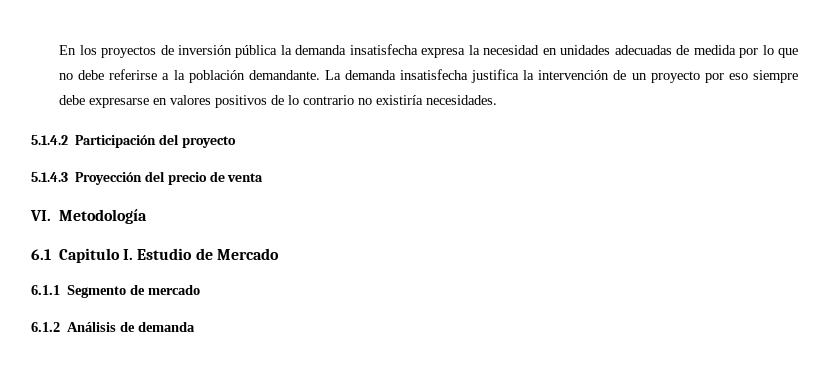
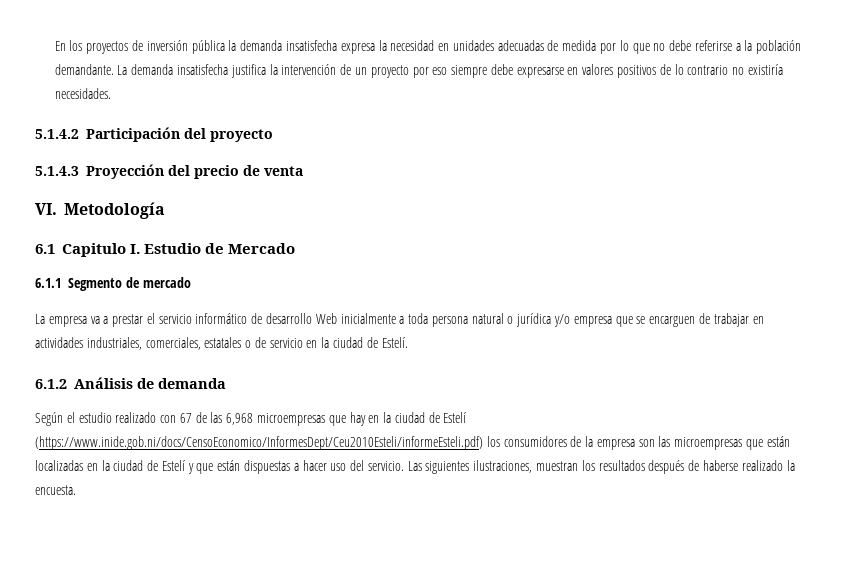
+ La empresa va a prestar el servicio informático de desarrollo Web inicialmente a toda persona natural o jurídica y/o empresa que se encarguen de trabajar en actividades industriales, comerciales, estatales o de servicio en la ciudad de Estelí.
  6.1.2 Análisis de demanda
+ Según el estudio realizado con 67 de las 6,968 microempresas que hay en la ciudad de Estelí (https://www.inide.gob.ni/docs/CensoEconomico/InformesDept/Ceu2010Esteli/informeEsteli.pdf) los consumidores de la empresa son las microempresas que están localizadas en la ciudad de Estelí y que están dispuestas a hacer uso del servicio. Las siguientes ilustraciones, muestran los resultados después de haberse realizado la encuesta.

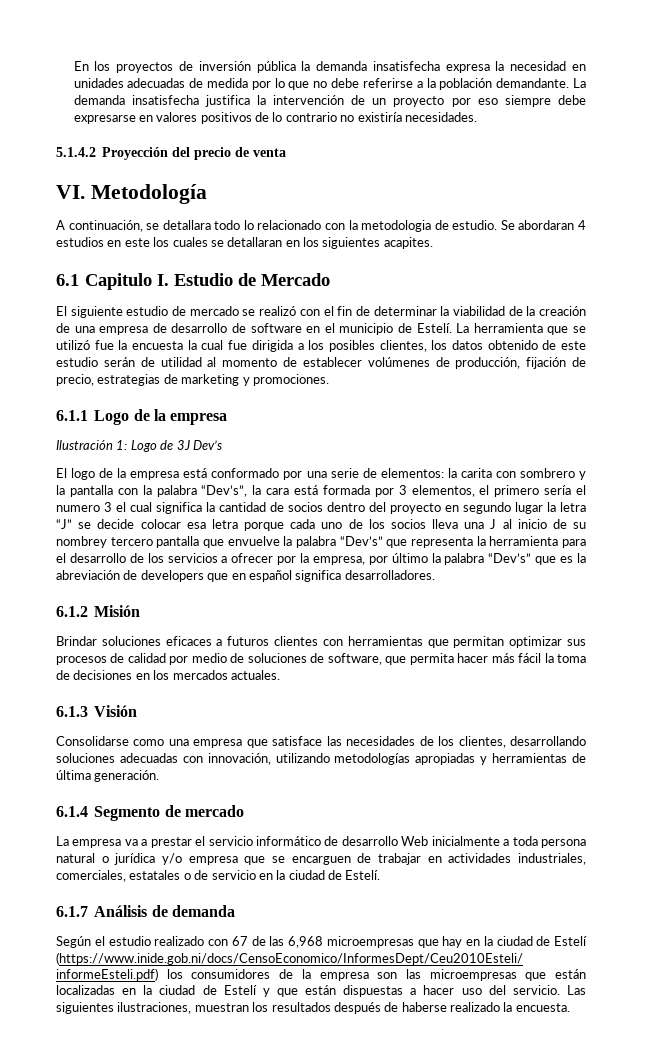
- 5.1.4.2 Participación del proyecto
- 5.1.4.3 Proyección del precio de venta
+ 5.1.4.2 Proyección del precio de venta
+ A continuación, se detallara todo lo relacionado con la metodologia de estudio. Se abordaran 4 estudios en este los cuales se detallaran en los siguientes acapites.
- 6.1.1 Segmento de mercado
+ El siguiente estudio de mercado se realizó con el fin de determinar la viabilidad de la creación de una empresa de desarrollo de software en el municipio de Estelí. La herramienta que se utilizó fue la encuesta la cual fue dirigida a los posibles clientes, los datos obtenido de este estudio serán de utilidad al momento de establecer volúmenes de producción, fijación de precio, estrategias de marketing y promociones.
+ 6.1.1 Logo de la empresa
+ Ilustración 1: Logo de 3J Dev’s
+ El logo de la empresa está conformado por una serie de elementos: la carita con sombrero y la pantalla con la palabra “Dev’s”, la cara está formada por 3 elementos, el primero sería el numero 3 el cual significa la cantidad de socios dentro del proyecto en segundo lugar la letra “J” se decide colocar esa letra porque cada uno de los socios lleva una J al inicio de su nombrey tercero pantalla que envuelve la palabra “Dev’s” que representa la herramienta para el desarrollo de los servicios a ofrecer por la empresa, por último la palabra “Dev’s” que es la abreviación de developers que en español significa desarrolladores.
+ 6.1.2 Misión
+ Brindar soluciones eficaces a futuros clientes con herramientas que permitan optimizar sus procesos de calidad por medio de soluciones de software, que permita hacer más fácil la toma de decisiones en los mercados actuales.
+ 6.1.3 Visión
+ Consolidarse como una empresa que satisface las necesidades de los clientes, desarrollando soluciones adecuadas con innovación, utilizando metodologías apropiadas y herramientas de última generación.
+ 6.1.4 Segmento de mercado
- 6.1.2 Análisis de demanda
+ 6.1.7 Análisis de demanda

